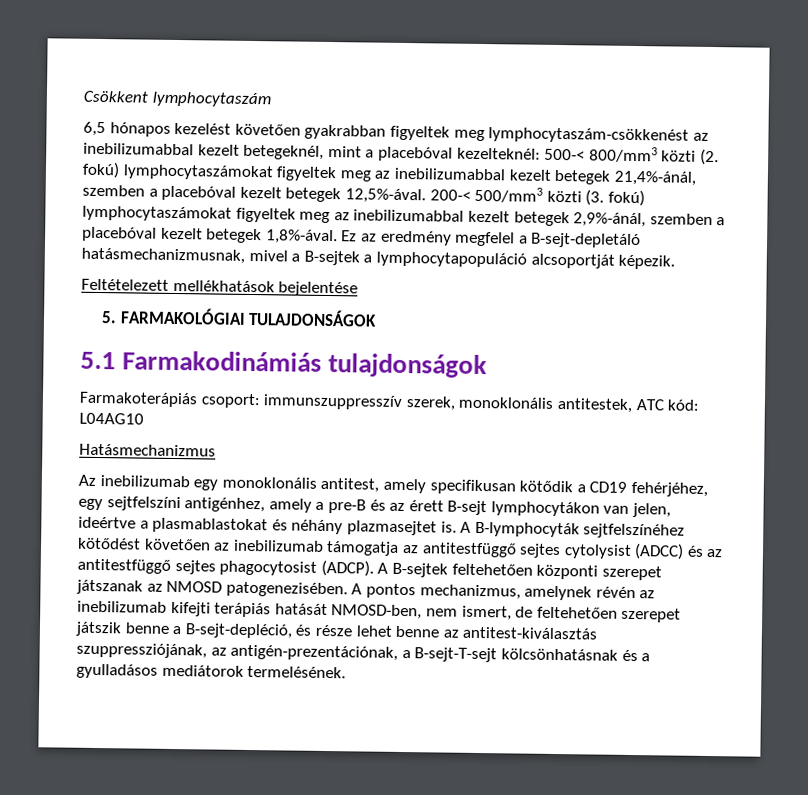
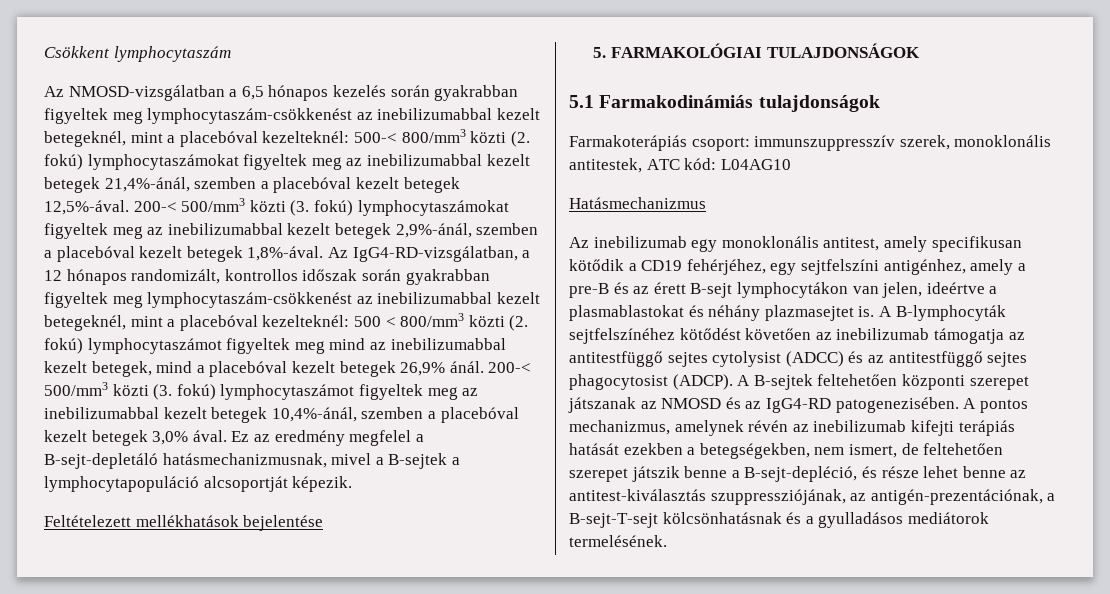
- 6,5 hónapos kezelést követően gyakrabban figyeltek meg lymphocytaszám-csökkenést az inebilizumabbal kezelt betegeknél, mint a placebóval kezelteknél: 500-< 800/mm3 közti (2. fokú) lymphocytaszámokat figyeltek meg az inebilizumabbal kezelt betegek 21,4%-ánál, szemben a placebóval kezelt betegek 12,5%-ával.
+ Az NMOSD-vizsgálatban a 6,5 hónapos kezelés során gyakrabban figyeltek meg lymphocytaszám-csökkenést az inebilizumabbal kezelt betegeknél, mint a placebóval kezelteknél: 500-< 800/mm3 közti (2. fokú) lymphocytaszámokat figyeltek meg az inebilizumabbal kezelt betegek 21,4%-ánál, szemben a placebóval kezelt betegek 12,5%-ával.
+ Az IgG4-RD-vizsgálatban, a 12 hónapos randomizált, kontrollos időszak során gyakrabban figyeltek meg lymphocytaszám-csökkenést az inebilizumabbal kezelt betegeknél, mint a placebóval kezelteknél: 500 < 800/mm3 közti (2. fokú) lymphocytaszámot figyeltek meg mind az inebilizumabbal kezelt betegek, mind a placebóval kezelt betegek 26,9% ánál. 200-< 500/mm3 közti (3. fokú) lymphocytaszámot figyeltek meg az inebilizumabbal kezelt betegek 10,4%-ánál, szemben a placebóval kezelt betegek 3,0% ával.
- A B-sejtek feltehetően központi szerepet játszanak az NMOSD patogenezisében.
+ A B-sejtek feltehetően központi szerepet játszanak az NMOSD és az IgG4-RD patogenezisében.
- A pontos mechanizmus, amelynek révén az inebilizumab kifejti terápiás hatását NMOSD-ben, nem ismert, de feltehetően szerepet játszik benne a B-sejt-depléció, és része lehet benne az antitest-kiválasztás szuppressziójának, az antigén-prezentációnak, a B-sejt-T-sejt kölcsönhatásnak és a gyulladásos mediátorok termelésének.
+ A pontos mechanizmus, amelynek révén az inebilizumab kifejti terápiás hatását ezekben a betegségekben, nem ismert, de feltehetően szerepet játszik benne a B-sejt-depléció, és része lehet benne az antitest-kiválasztás szuppressziójának, az antigén-prezentációnak, a B-sejt-T-sejt kölcsönhatásnak és a gyulladásos mediátorok termelésének.

